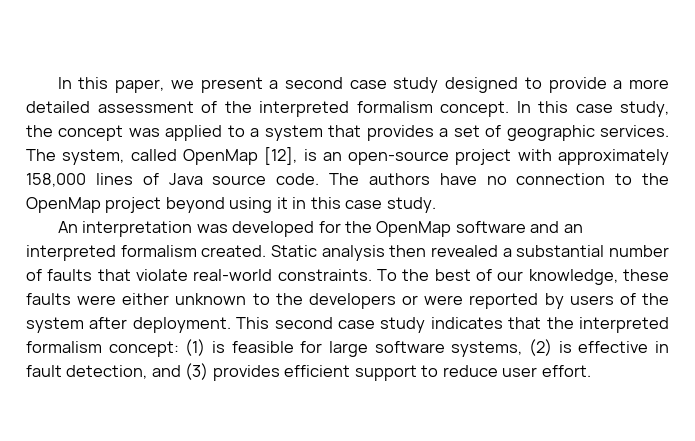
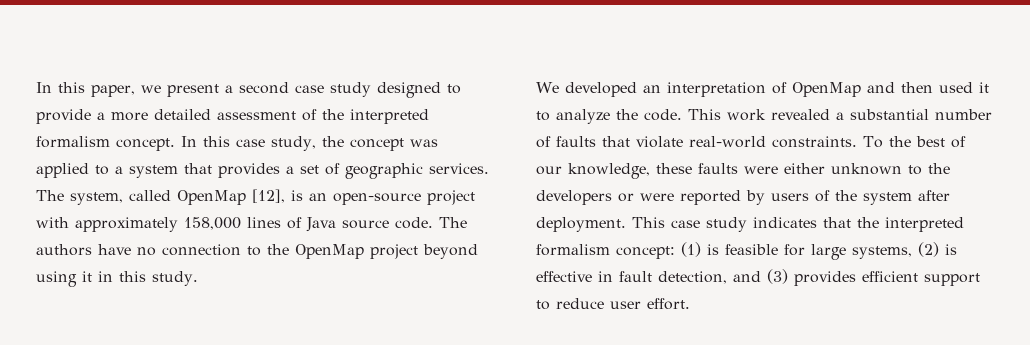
- The authors have no connection to the OpenMap project beyond using it in this case study.
+ The authors have no connection to the OpenMap project beyond using it in this study.
- An interpretation was developed for the OpenMap software and an interpreted formalism created. Static analysis then revealed a substantial number of faults that violate real-world constraints.
+ We developed an interpretation of OpenMap and then used it to analyze the code. This work revealed a substantial number of faults that violate real-world constraints.
- This second case study indicates that the interpreted formalism concept: (1) is feasible for large software systems, (2) is effective in fault detection, and (3) provides efficient support to reduce user effort.
+ This case study indicates that the interpreted formalism concept: (1) is feasible for large systems, (2) is effective in fault detection, and (3) provides efficient support to reduce user effort.

